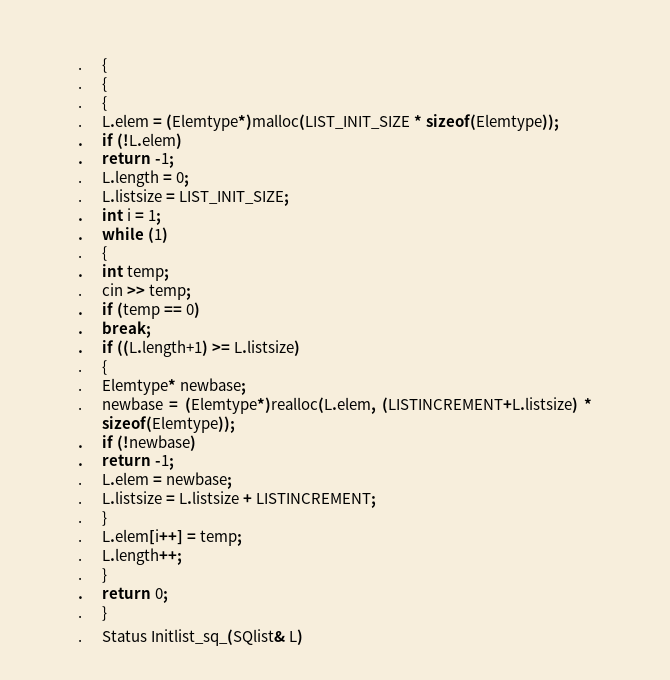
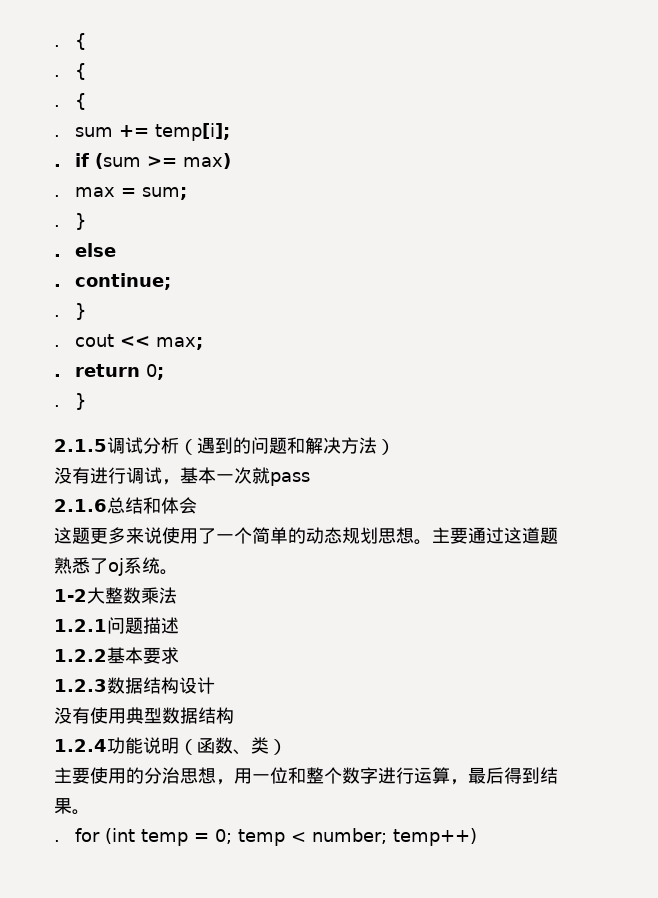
- . L.elem = (Elemtype*)malloc(LIST_INIT_SIZE * sizeof(Elemtype));
- . if (!L.elem)
- . return -1;
- . L.length = 0;
- . L.listsize = LIST_INIT_SIZE;
- . int i = 1;
- . while (1)
- . {
- . int temp;
- . cin >> temp;
- . if (temp == 0)
- . break;
- . if ((L.length+1) >= L.listsize)
- . {
- . Elemtype* newbase;
- . newbase = (Elemtype*)realloc(L.elem, (LISTINCREMENT+L.listsize) * sizeof(Elemtype));
- . if (!newbase)
- . return -1;
- . L.elem = newbase;
- . L.listsize = L.listsize + LISTINCREMENT;
+ . sum += temp[i];
+ . if (sum >= max)
+ . max = sum;
  . }
- . L.elem[i++] = temp;
- . L.length++;
+ . else
+ . continue;
  . }
+ . cout << max;
- . Status Initlist_sq_(SQlist& L)
+ 2.1.5调试分析（遇到的问题和解决方法）
+ 没有进行调试，基本一次就pass
+ 2.1.6总结和体会
+ 这题更多来说使用了一个简单的动态规划思想。主要通过这道题熟悉了oj系统。
+ 1-2大整数乘法
+ 1.2.1问题描述
+ 1.2.2基本要求
+ 1.2.3数据结构设计
+ 没有使用典型数据结构
+ 1.2.4功能说明（函数、类）
+ 主要使用的分治思想，用一位和整个数字进行运算，最后得到结果。
+ . for (int temp = 0; temp < number; temp++)

